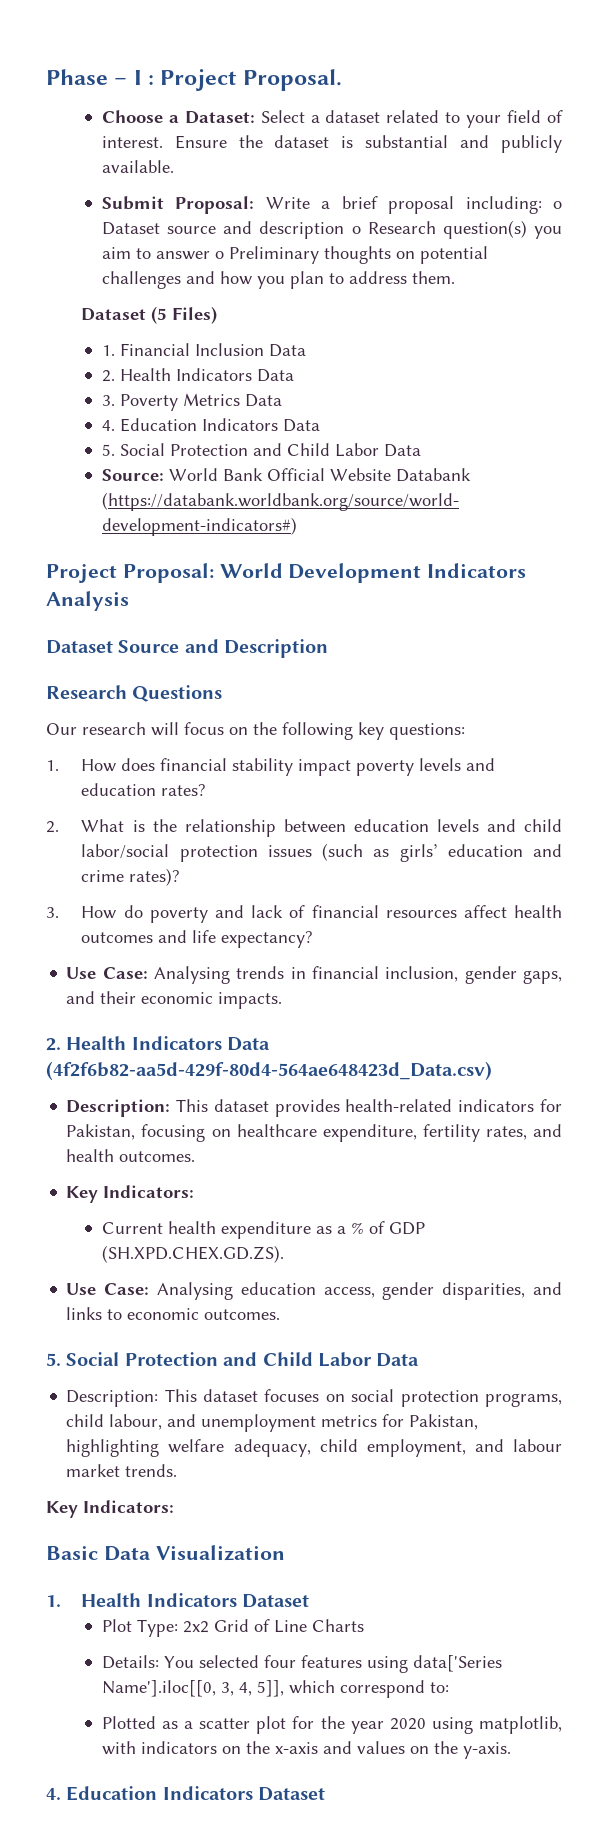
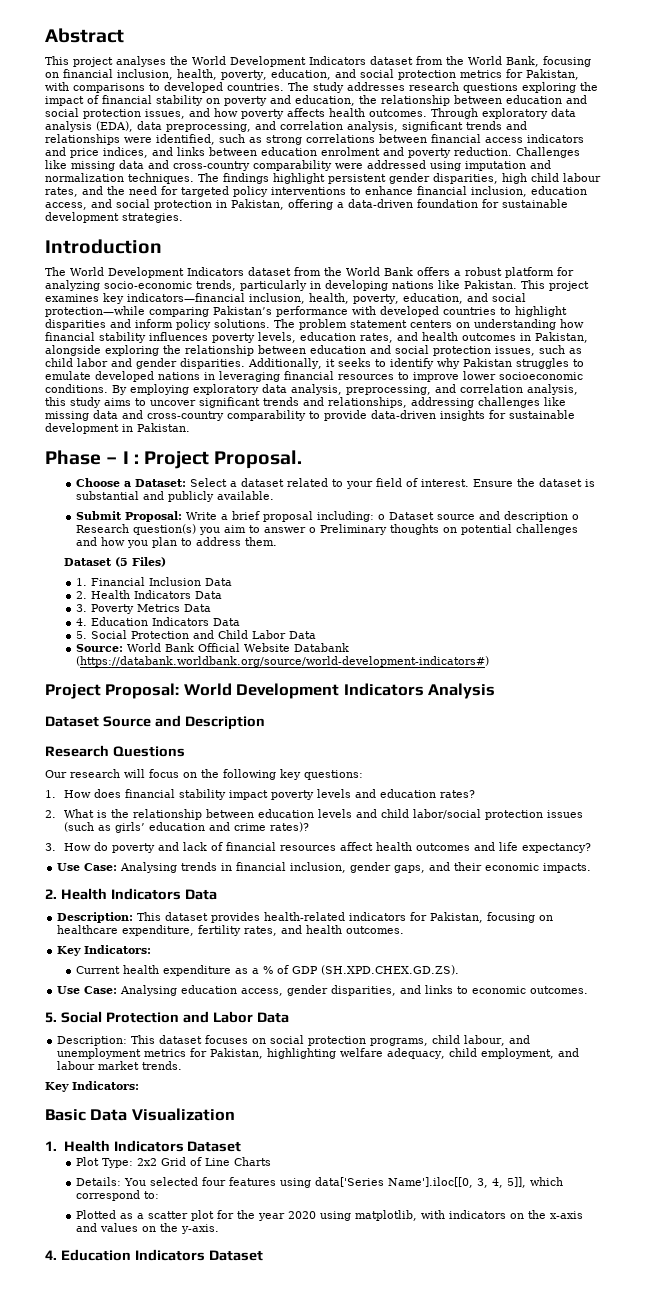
+ Abstract
+ This project analyses the World Development Indicators dataset from the World Bank, focusing on financial inclusion, health, poverty, education, and social protection metrics for Pakistan, with comparisons to developed countries. The study addresses research questions exploring the impact of financial stability on poverty and education, the relationship between education and social protection issues, and how poverty affects health outcomes. Through exploratory data analysis (EDA), data preprocessing, and correlation analysis, significant trends and relationships were identified, such as strong correlations between financial access indicators and price indices, and links between education enrolment and poverty reduction. Challenges like missing data and cross-country comparability were addressed using imputation and normalization techniques. The findings highlight persistent gender disparities, high child labour rates, and the need for targeted policy interventions to enhance financial inclusion, education access, and social protection in Pakistan, offering a data-driven foundation for sustainable development strategies.
+ Introduction
+ The World Development Indicators dataset from the World Bank offers a robust platform for analyzing socio-economic trends, particularly in developing nations like Pakistan. This project examines key indicators—financial inclusion, health, poverty, education, and social protection—while comparing Pakistan’s performance with developed countries to highlight disparities and inform policy solutions. The problem statement centers on understanding how financial stability influences poverty levels, education rates, and health outcomes in Pakistan, alongside exploring the relationship between education and social protection issues, such as child labor and gender disparities. Additionally, it seeks to identify why Pakistan struggles to emulate developed nations in leveraging financial resources to improve lower socioeconomic conditions. By employing exploratory data analysis, preprocessing, and correlation analysis, this study aims to uncover significant trends and relationships, addressing challenges like missing data and cross-country comparability to provide data-driven insights for sustainable development in Pakistan.
  Use Case: Analysing trends in financial inclusion, gender gaps, and their economic impacts.
- 2. Health Indicators Data (4f2f6b82-aa5d-429f-80d4-564ae648423d_Data.csv)
+ 2. Health Indicators Data
  Use Case: Analysing education access, gender disparities, and links to economic outcomes.
- 5. Social Protection and Child Labor Data
+ 5. Social Protection and Labor Data

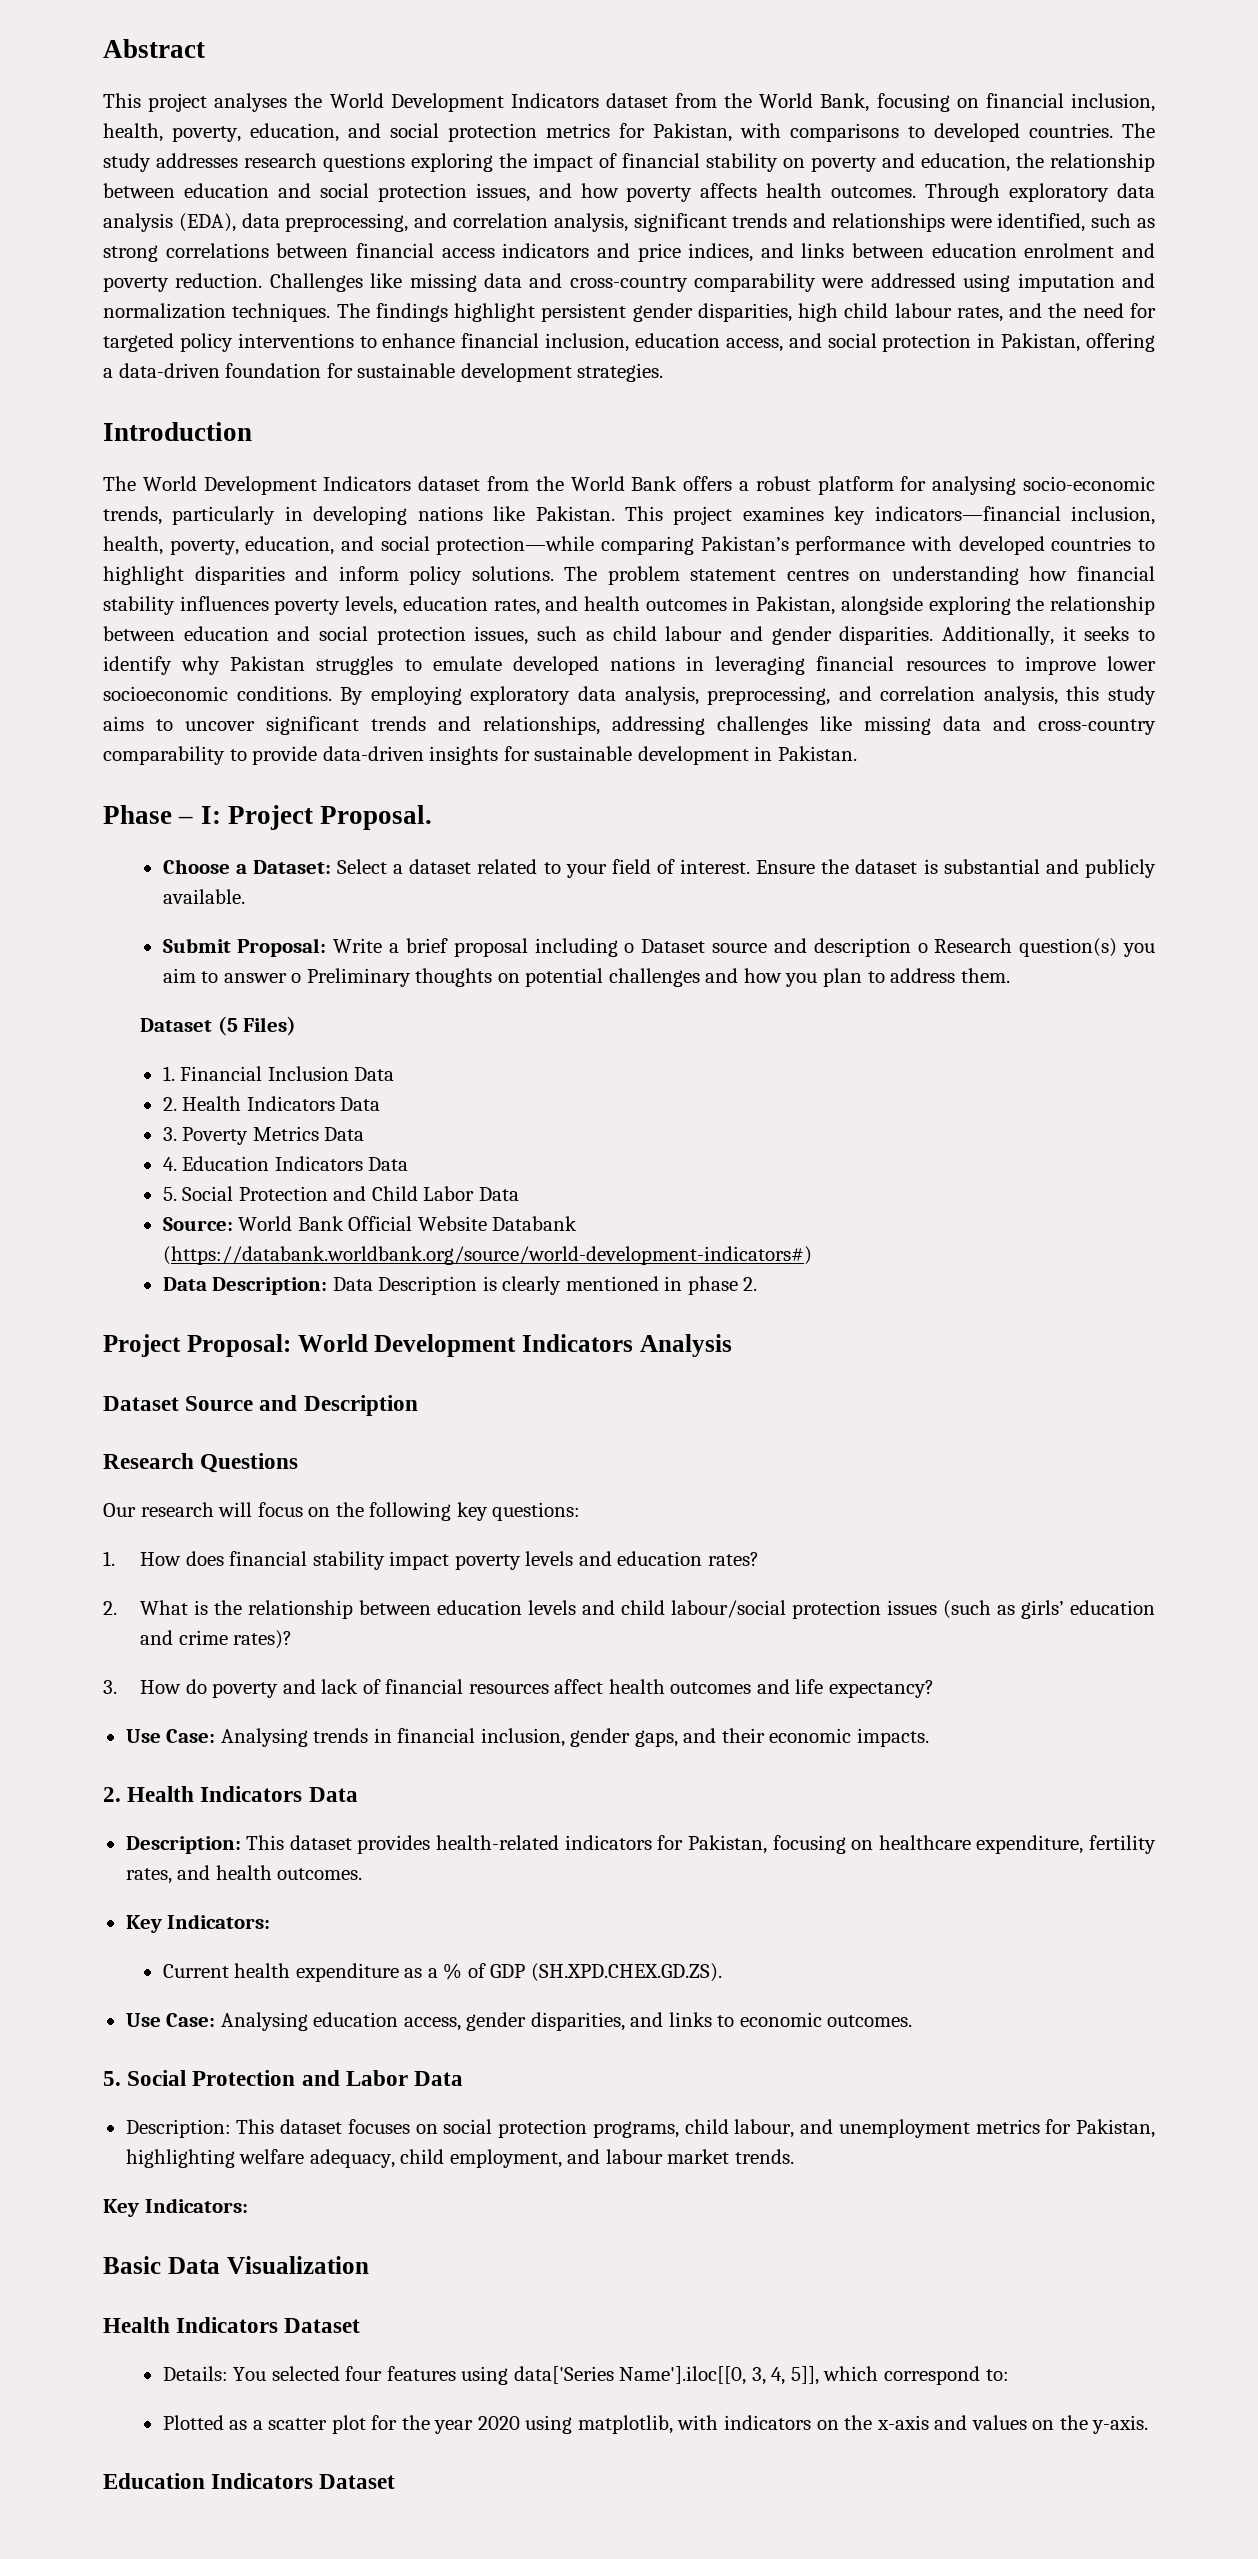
- The World Development Indicators dataset from the World Bank offers a robust platform for analyzing socio-economic trends, particularly in developing nations like Pakistan.
+ The World Development Indicators dataset from the World Bank offers a robust platform for analysing socio-economic trends, particularly in developing nations like Pakistan.
- The problem statement centers on understanding how financial stability influences poverty levels, education rates, and health outcomes in Pakistan, alongside exploring the relationship between education and social protection issues, such as child labor and gender disparities.
+ The problem statement centres on understanding how financial stability influences poverty levels, education rates, and health outcomes in Pakistan, alongside exploring the relationship between education and social protection issues, such as child labour and gender disparities.
- Phase – I : Project Proposal.
+ Phase – I: Project Proposal.
- Submit Proposal: Write a brief proposal including: o Dataset source and description o Research question(s) you aim to answer o Preliminary thoughts on potential challenges and how you plan to address them.
+ Submit Proposal: Write a brief proposal including o Dataset source and description o Research question(s) you aim to answer o Preliminary thoughts on potential challenges and how you plan to address them.
+ Data Description: Data Description is clearly mentioned in phase 2.
- 2. What is the relationship between education levels and child labor/social protection issues (such as girls’ education and crime rates)?
+ 2. What is the relationship between education levels and child labour/social protection issues (such as girls’ education and crime rates)?
- 1. Health Indicators Dataset
+ Health Indicators Dataset
- Plot Type: 2x2 Grid of Line Charts
- 4. Education Indicators Dataset
+ Education Indicators Dataset

